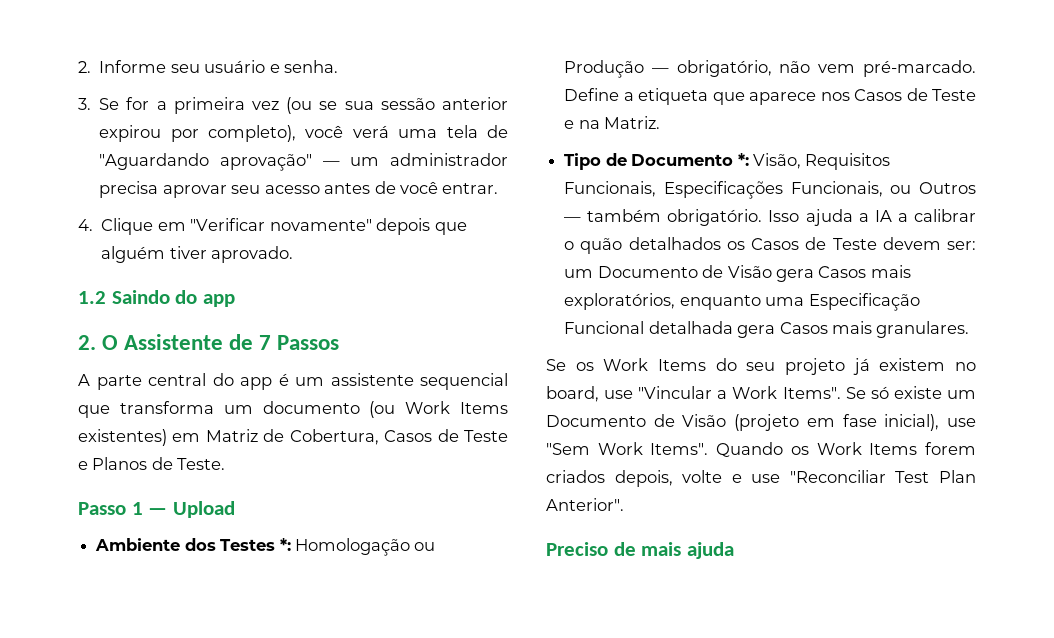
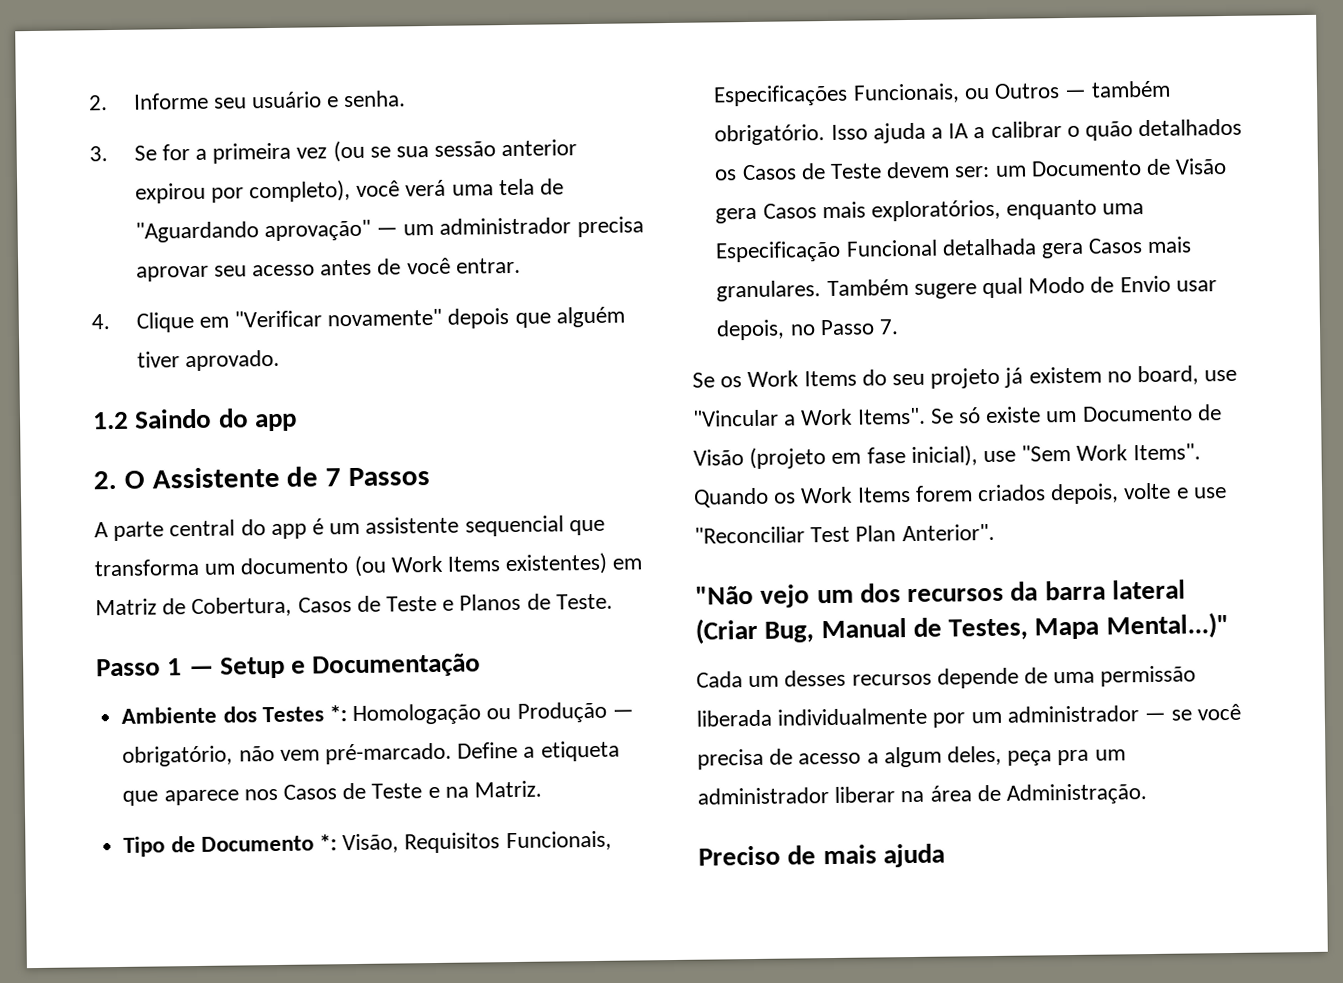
- Passo 1 — Upload
+ Passo 1 — Setup e Documentação
+ Também sugere qual Modo de Envio usar depois, no Passo 7.
+ "Não vejo um dos recursos da barra lateral (Criar Bug, Manual de Testes, Mapa Mental...)"
+ Cada um desses recursos depende de uma permissão liberada individualmente por um administrador — se você precisa de acesso a algum deles, peça pra um administrador liberar na área de Administração.

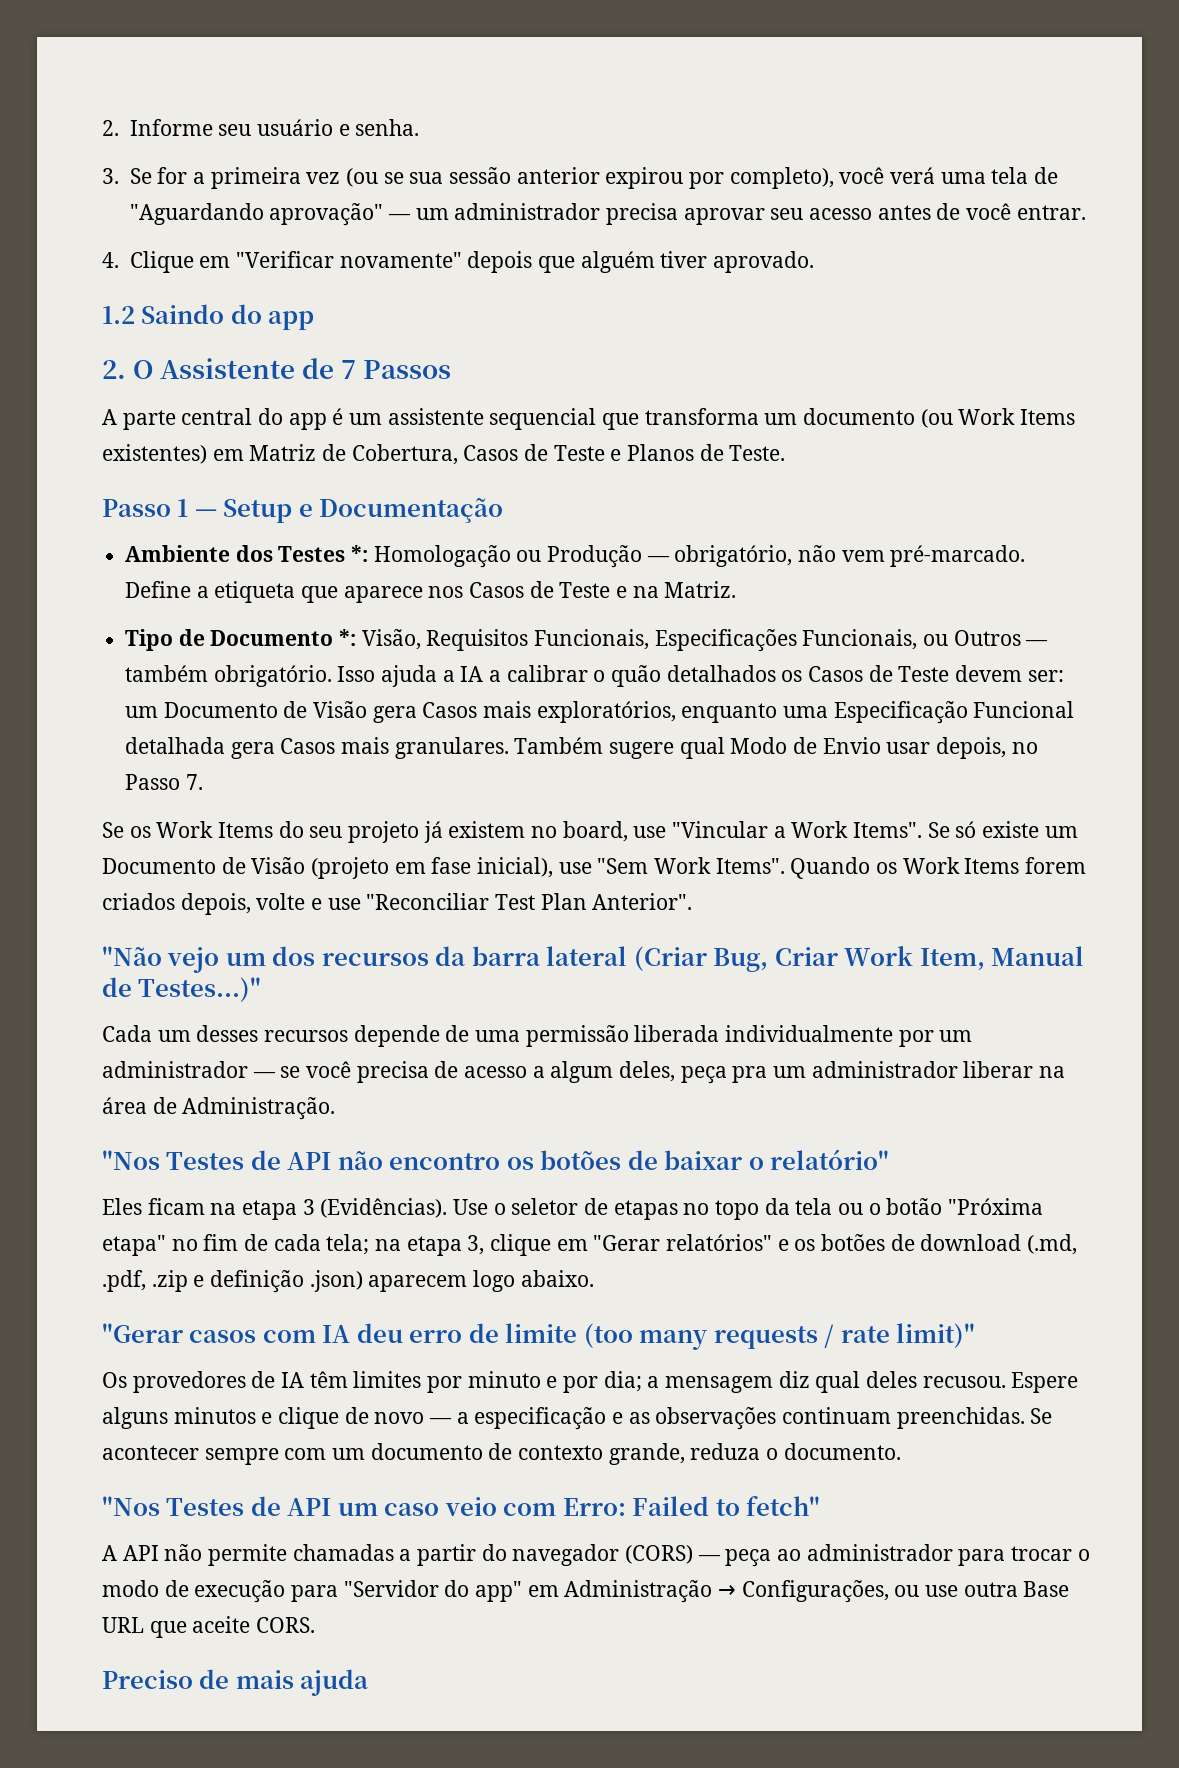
- "Não vejo um dos recursos da barra lateral (Criar Bug, Manual de Testes, Mapa Mental...)"
+ "Não vejo um dos recursos da barra lateral (Criar Bug, Criar Work Item, Manual de Testes...)"
+ "Nos Testes de API não encontro os botões de baixar o relatório"
+ Eles ficam na etapa 3 (Evidências). Use o seletor de etapas no topo da tela ou o botão "Próxima etapa" no fim de cada tela; na etapa 3, clique em "Gerar relatórios" e os botões de download (.md, .pdf, .zip e definição .json) aparecem logo abaixo.
+ "Gerar casos com IA deu erro de limite (too many requests / rate limit)"
+ Os provedores de IA têm limites por minuto e por dia; a mensagem diz qual deles recusou. Espere alguns minutos e clique de novo — a especificação e as observações continuam preenchidas. Se acontecer sempre com um documento de contexto grande, reduza o documento.
+ "Nos Testes de API um caso veio com Erro: Failed to fetch"
+ A API não permite chamadas a partir do navegador (CORS) — peça ao administrador para trocar o modo de execução para "Servidor do app" em Administração → Configurações, ou use outra Base URL que aceite CORS.

